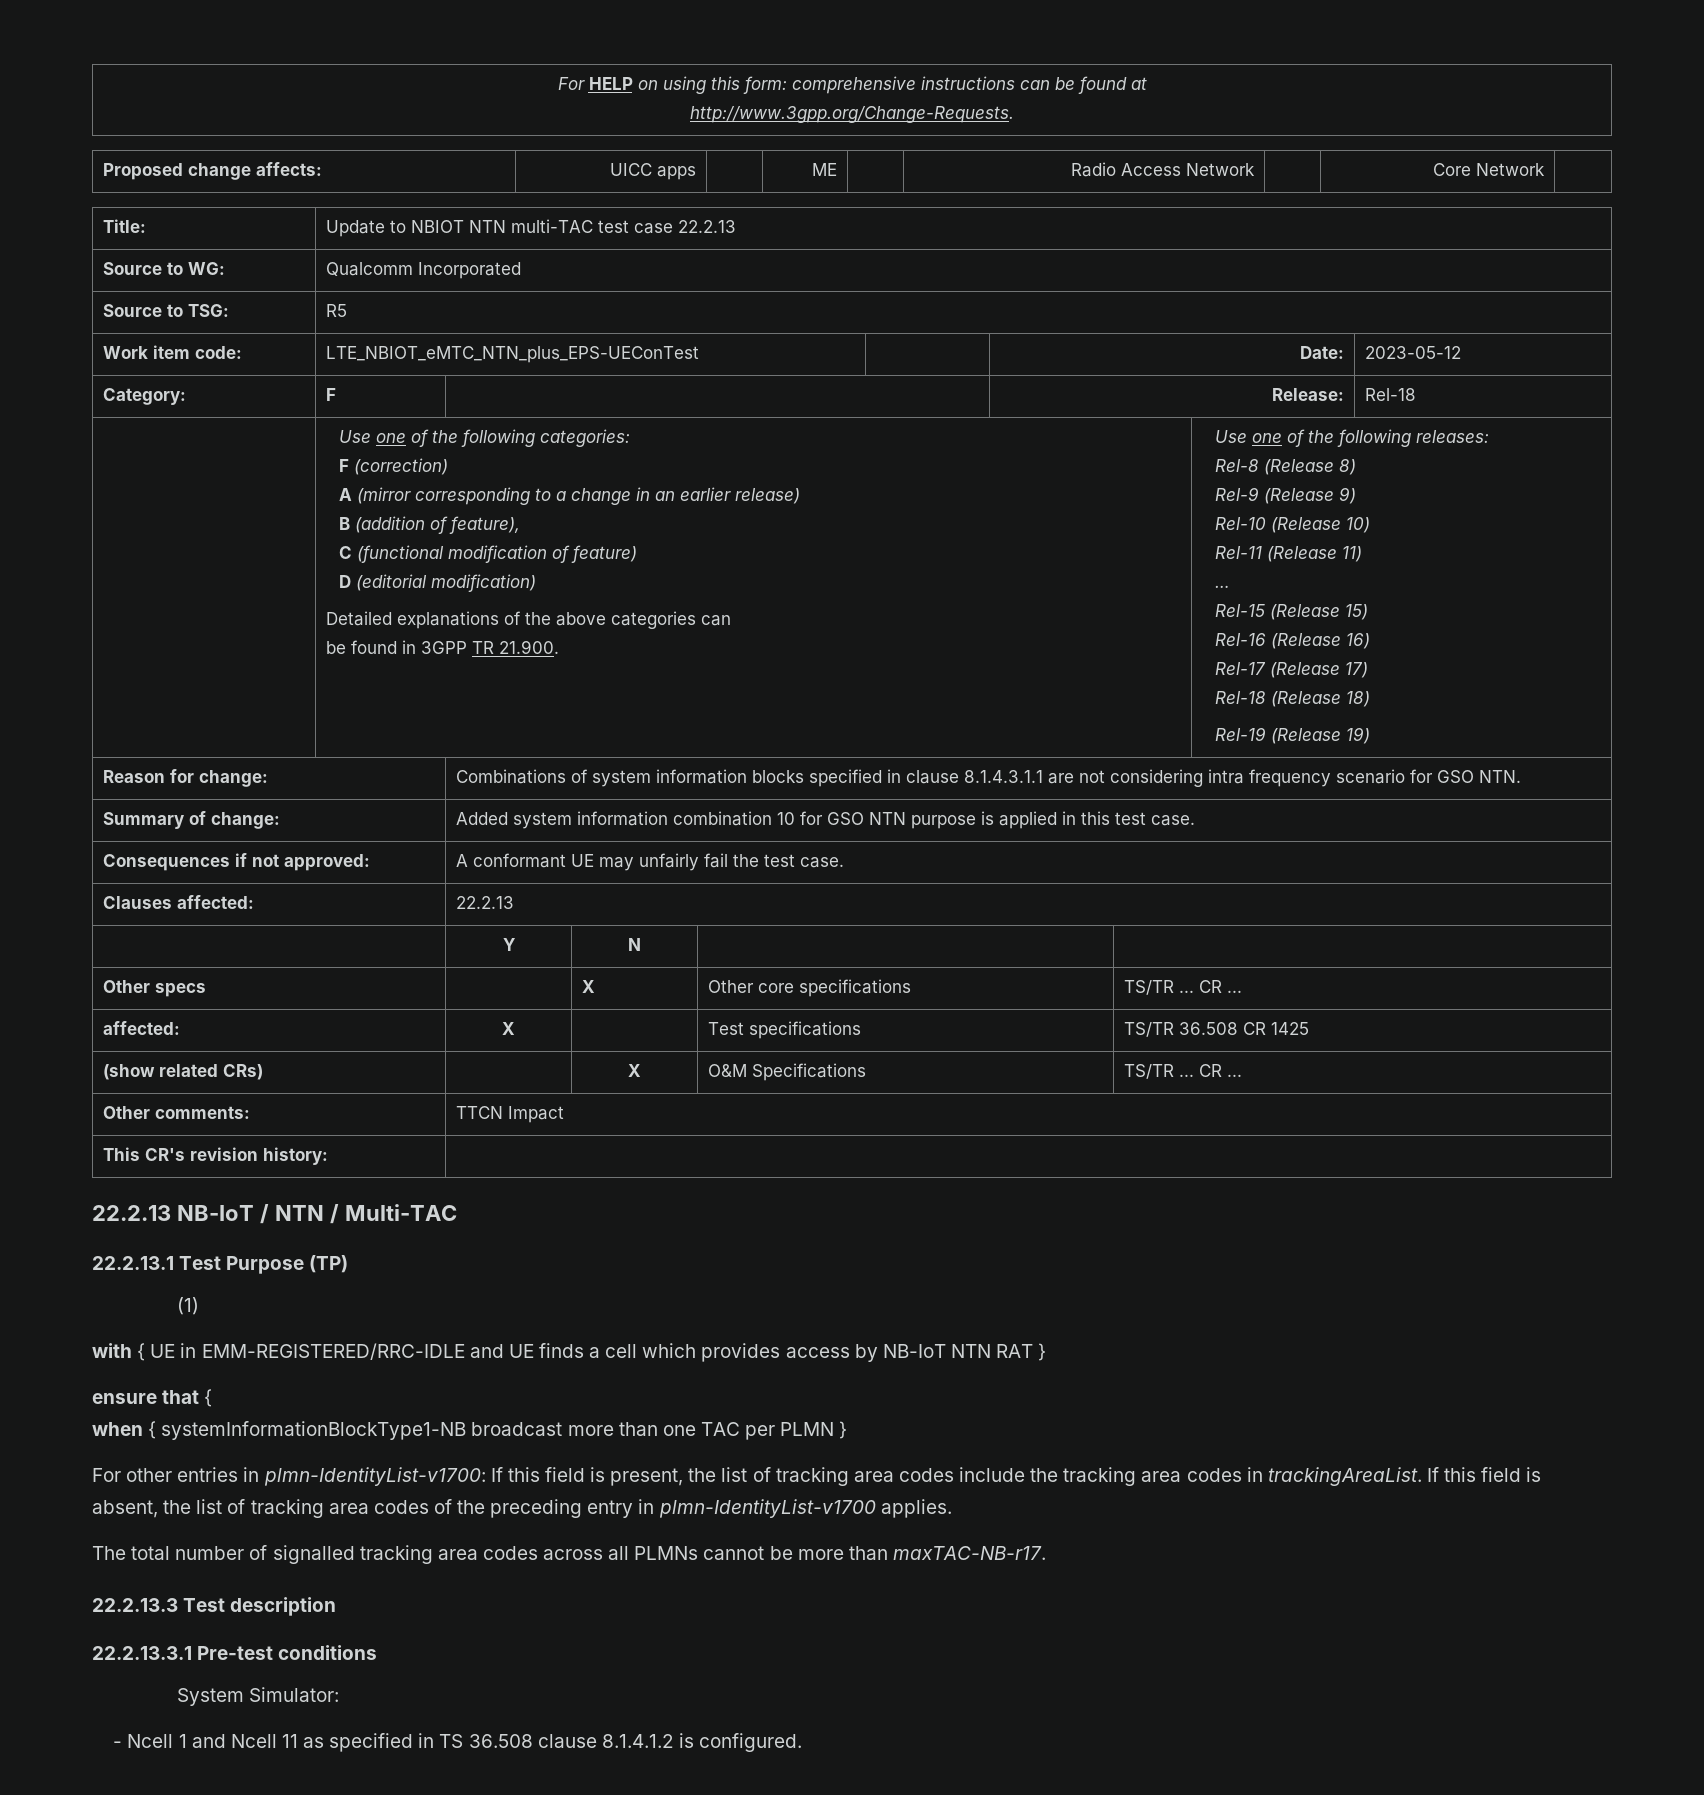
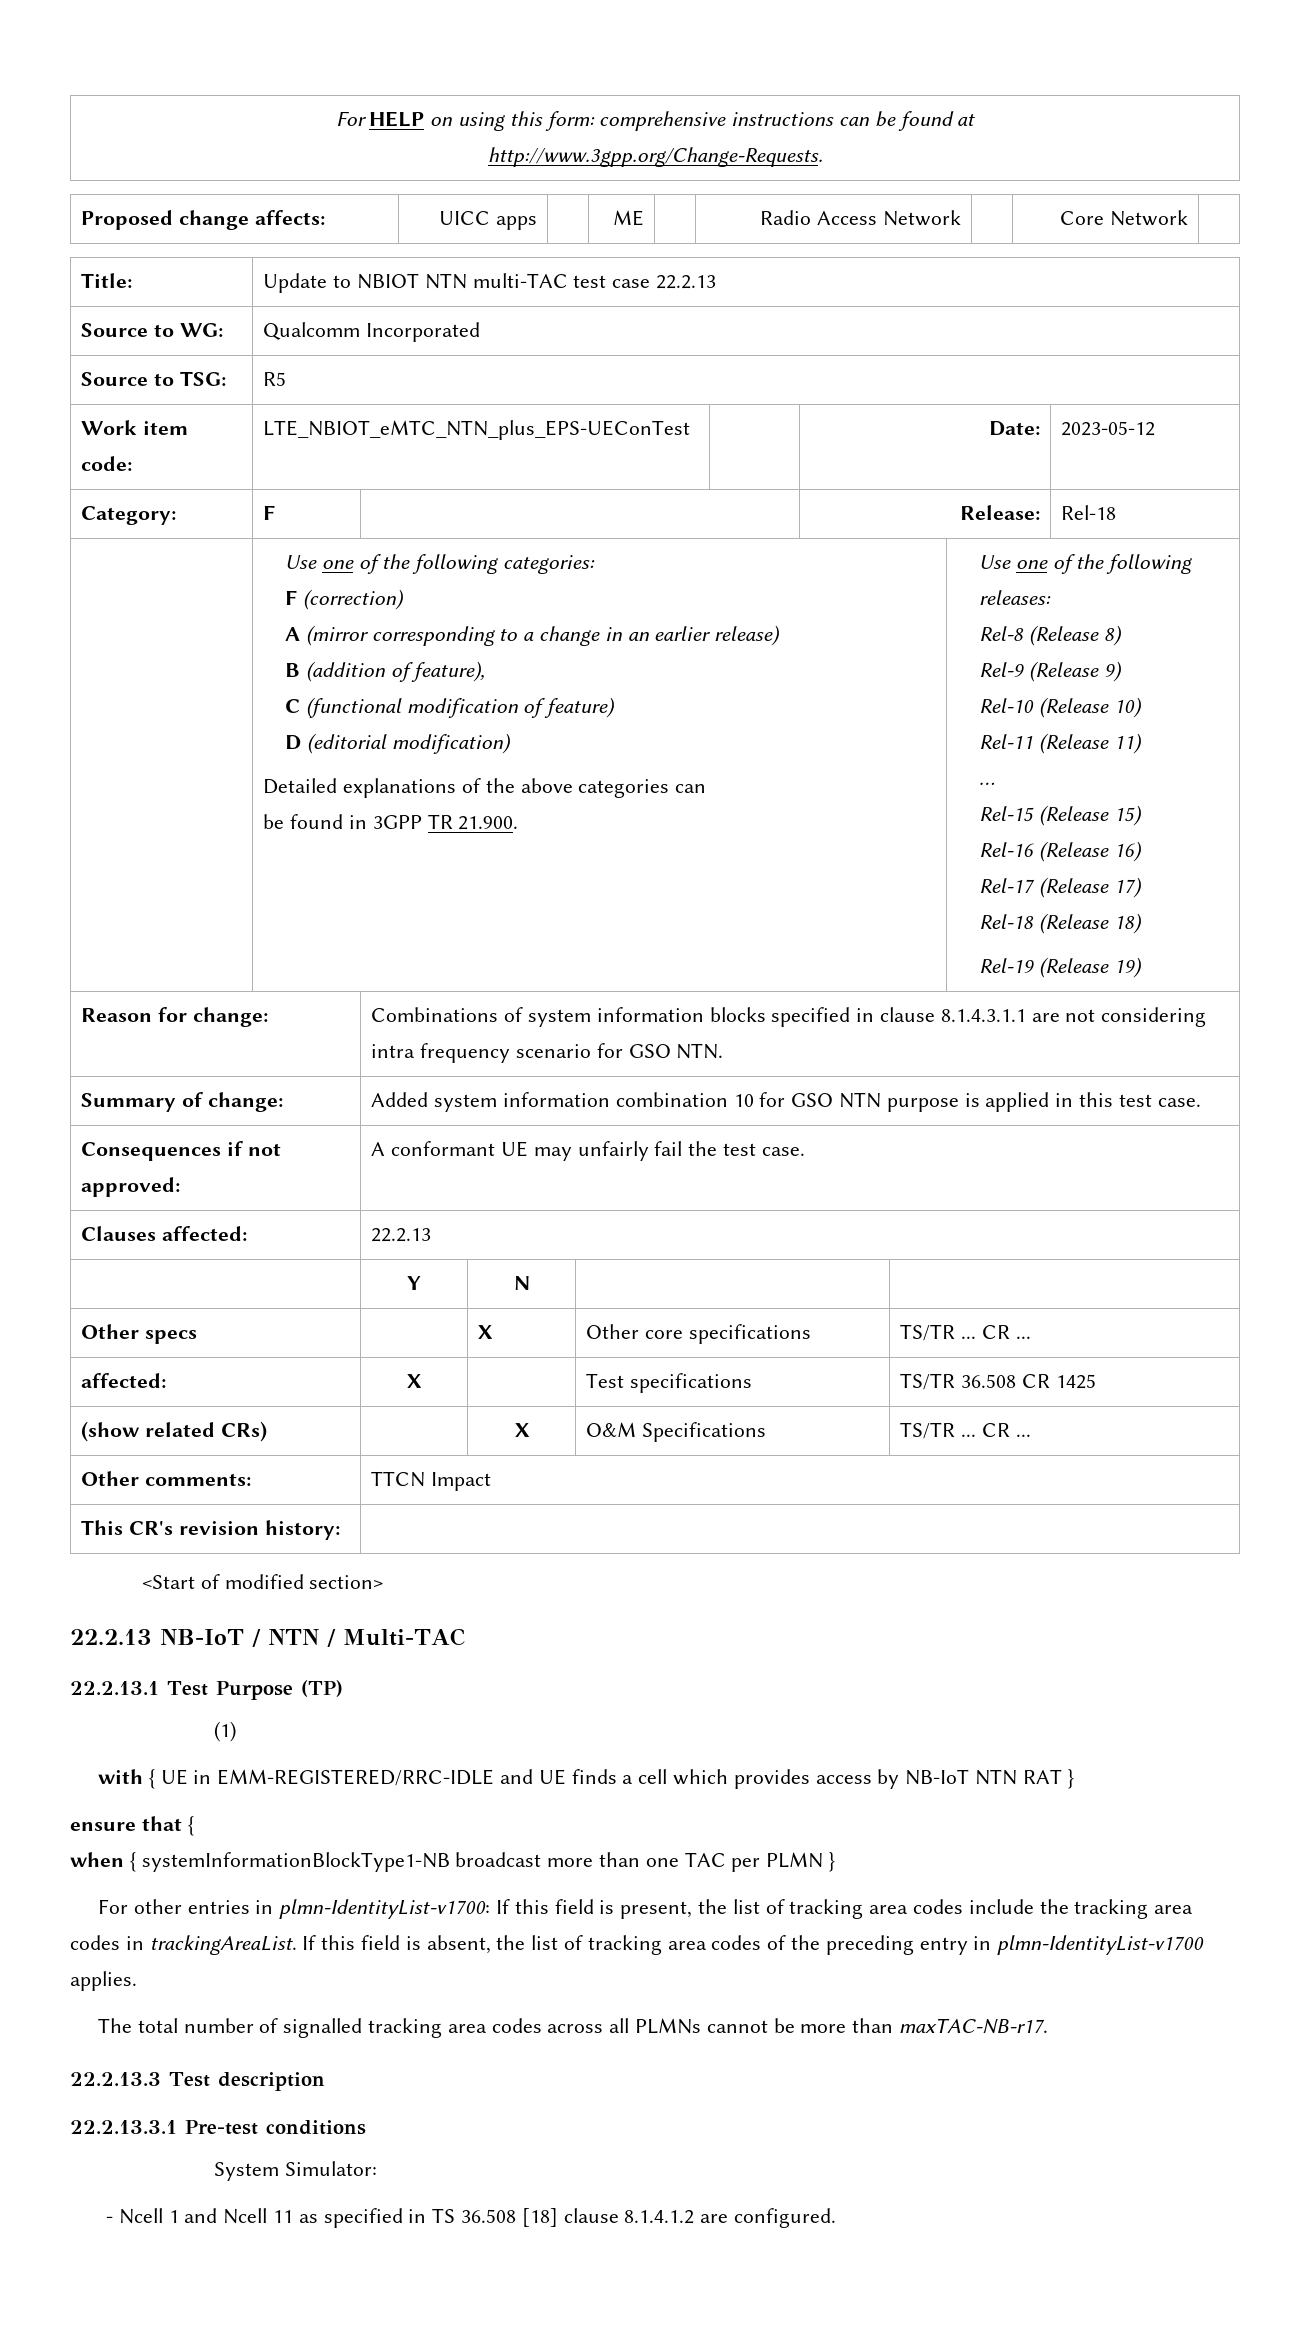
+ <Start of modified section>
- - Ncell 1 and Ncell 11 as specified in TS 36.508 clause 8.1.4.1.2 is configured.
+ - Ncell 1 and Ncell 11 as specified in TS 36.508 [18] clause 8.1.4.1.2 are configured.

